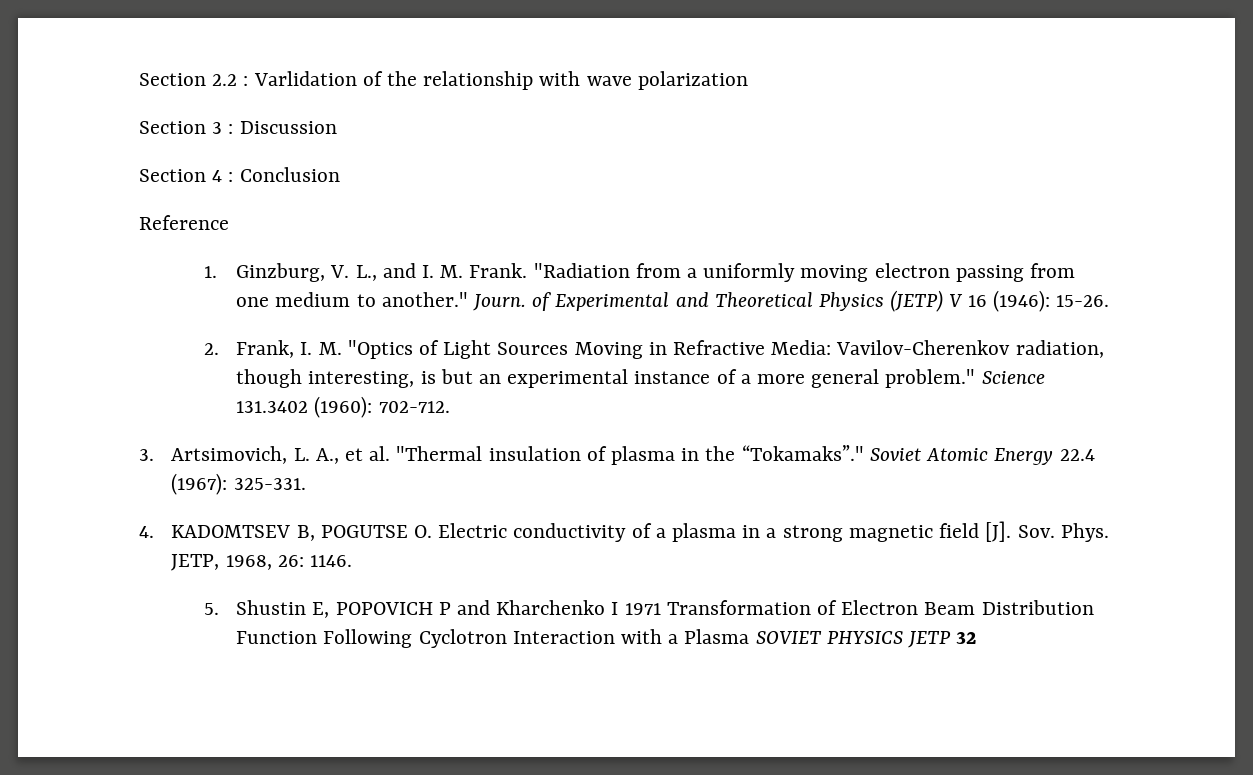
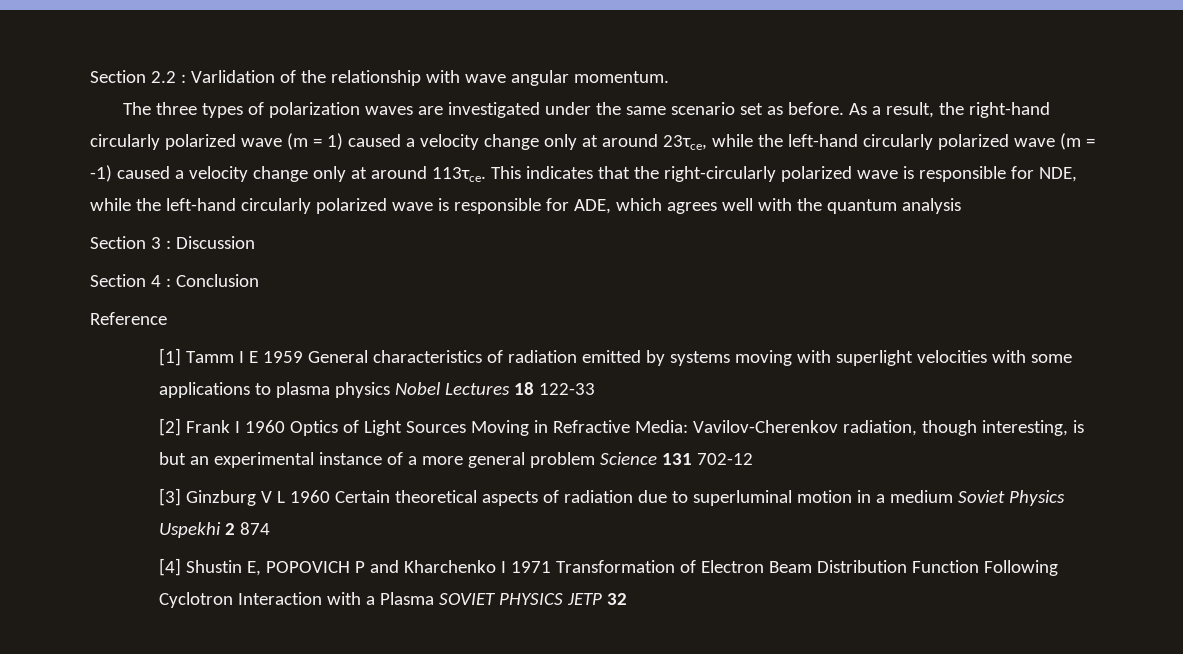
- Section 2.2 : Varlidation of the relationship with wave polarization
+ Section 2.2 : Varlidation of the relationship with wave angular momentum.
+ The three types of polarization waves are investigated under the same scenario set as before. As a result, the right-hand circularly polarized wave (m = 1) caused a velocity change only at around 23τce, while the left-hand circularly polarized wave (m = -1) caused a velocity change only at around 113τce. This indicates that the right-circularly polarized wave is responsible for NDE, while the left-hand circularly polarized wave is responsible for ADE, which agrees well with the quantum analysis
- 1. Ginzburg, V. L., and I. M. Frank. "Radiation from a uniformly moving electron passing from one medium to another." Journ. of Experimental and Theoretical Physics (JETP) V 16 (1946): 15-26.
- 2. Frank, I. M. "Optics of Light Sources Moving in Refractive Media: Vavilov-Cherenkov radiation, though interesting, is but an experimental instance of a more general problem." Science 131.3402 (1960): 702-712.
- 3. Artsimovich, L. A., et al. "Thermal insulation of plasma in the “Tokamaks”." Soviet Atomic Energy 22.4 (1967): 325-331.
- 4. KADOMTSEV B, POGUTSE O. Electric conductivity of a plasma in a strong magnetic field [J]. Sov. Phys. JETP, 1968, 26: 1146.
- 5. Shustin E, POPOVICH P and Kharchenko I 1971 Transformation of Electron Beam Distribution Function Following Cyclotron Interaction with a Plasma SOVIET PHYSICS JETP 32
+ [1] Tamm I E 1959 General characteristics of radiation emitted by systems moving with superlight velocities with some applications to plasma physics Nobel Lectures 18 122-33
+ [2] Frank I 1960 Optics of Light Sources Moving in Refractive Media: Vavilov-Cherenkov radiation, though interesting, is but an experimental instance of a more general problem Science 131 702-12
+ [3] Ginzburg V L 1960 Certain theoretical aspects of radiation due to superluminal motion in a medium Soviet Physics Uspekhi 2 874
+ [4] Shustin E, POPOVICH P and Kharchenko I 1971 Transformation of Electron Beam Distribution Function Following Cyclotron Interaction with a Plasma SOVIET PHYSICS JETP 32

